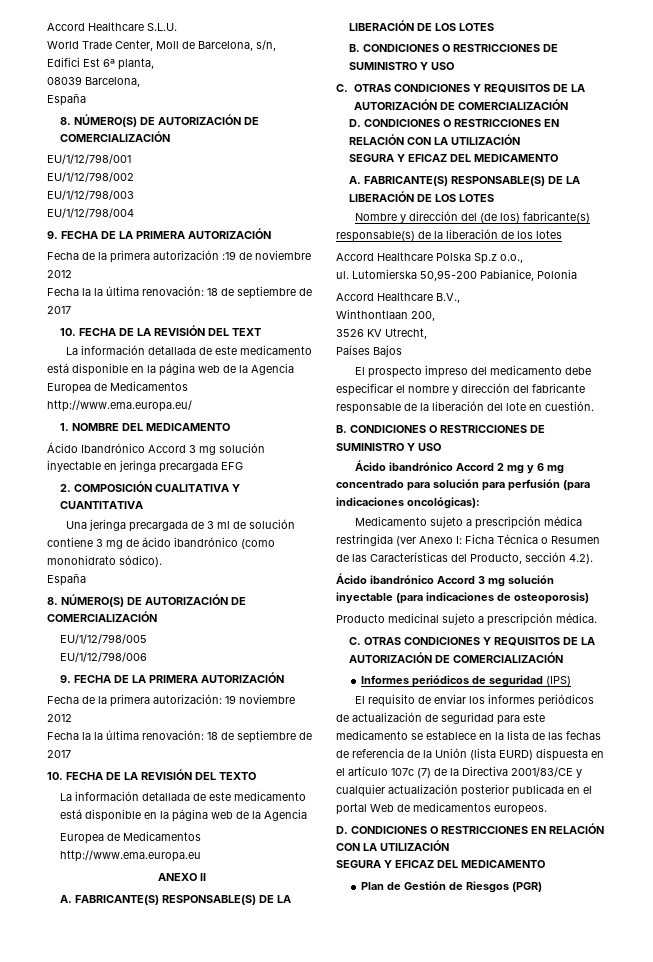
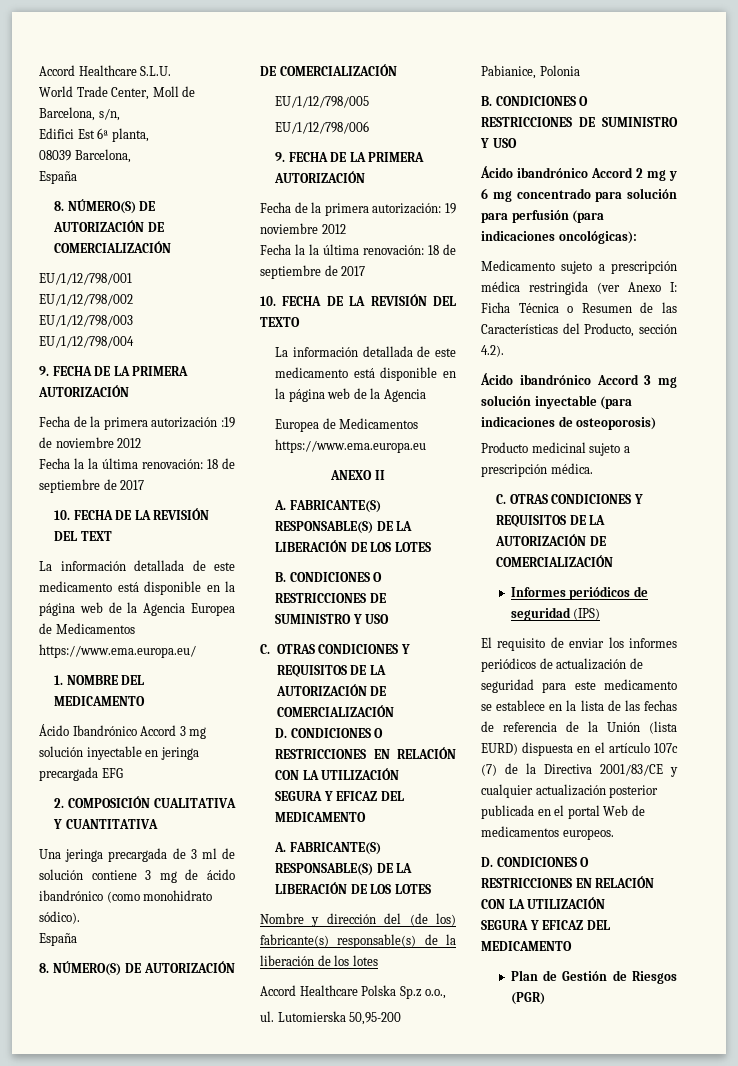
- La información detallada de este medicamento está disponible en la página web de la Agencia Europea de Medicamentos http://www.ema.europa.eu/
+ La información detallada de este medicamento está disponible en la página web de la Agencia Europea de Medicamentos https://www.ema.europa.eu/
- Europea de Medicamentos http://www.ema.europa.eu
+ Europea de Medicamentos https://www.ema.europa.eu
- Accord Healthcare B.V.,
- Winthontlaan 200,
- 3526 KV Utrecht,
- Países Bajos
- El prospecto impreso del medicamento debe especificar el nombre y dirección del fabricante responsable de la liberación del lote en cuestión.

